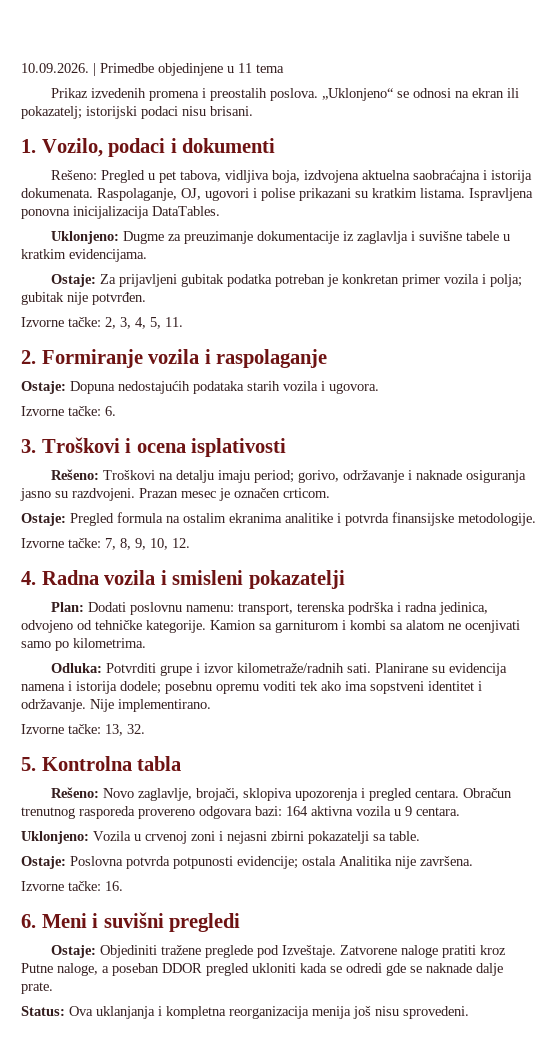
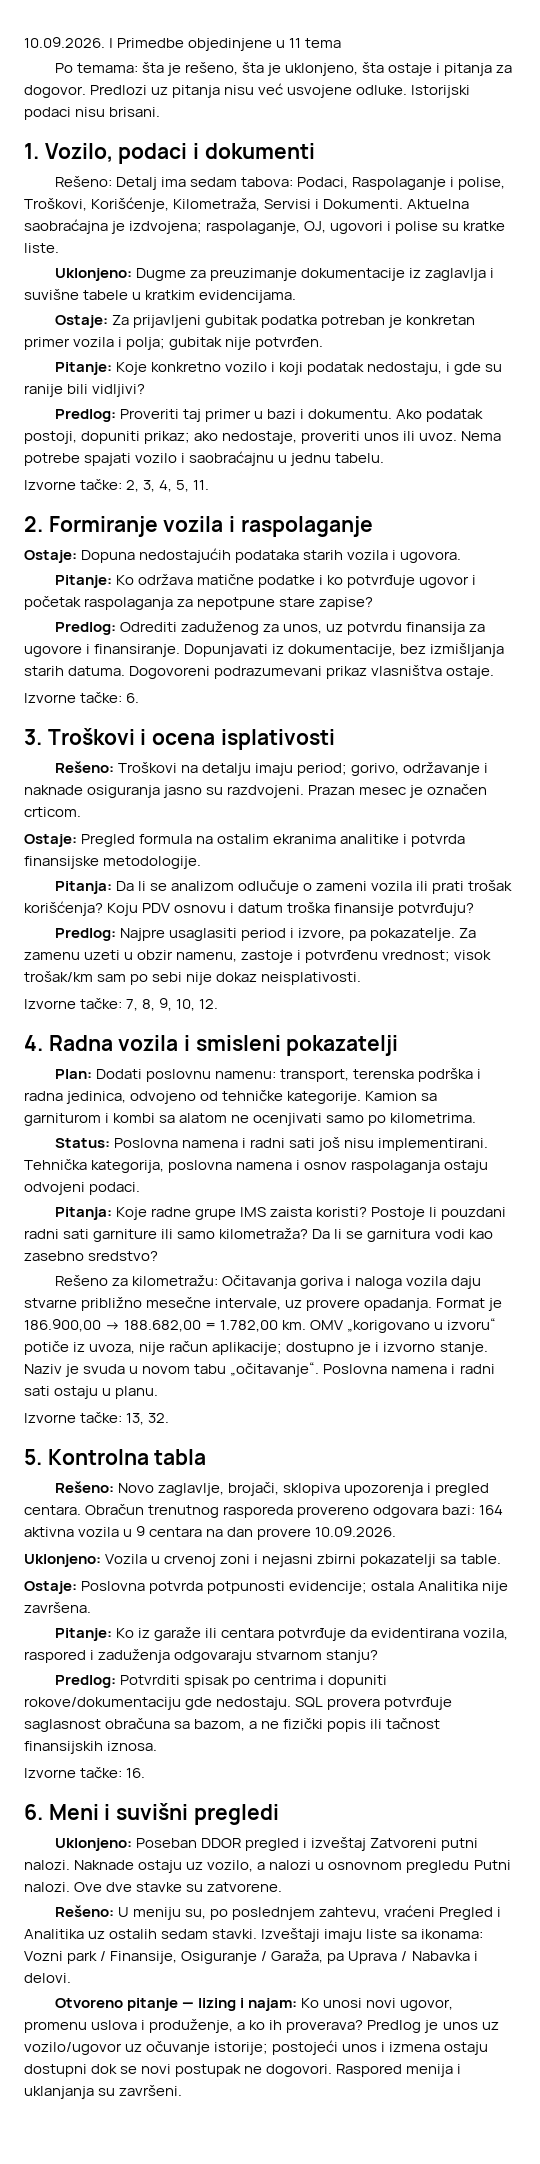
- Prikaz izvedenih promena i preostalih poslova. „Uklonjeno“ se odnosi na ekran ili pokazatelj; istorijski podaci nisu brisani.
+ Po temama: šta je rešeno, šta je uklonjeno, šta ostaje i pitanja za dogovor. Predlozi uz pitanja nisu već usvojene odluke. Istorijski podaci nisu brisani.
- Rešeno: Pregled u pet tabova, vidljiva boja, izdvojena aktuelna saobraćajna i istorija dokumenata. Raspolaganje, OJ, ugovori i polise prikazani su kratkim listama. Ispravljena ponovna inicijalizacija DataTables.
+ Rešeno: Detalj ima sedam tabova: Podaci, Raspolaganje i polise, Troškovi, Korišćenje, Kilometraža, Servisi i Dokumenti. Aktuelna saobraćajna je izdvojena; raspolaganje, OJ, ugovori i polise su kratke liste.
+ Pitanje: Koje konkretno vozilo i koji podatak nedostaju, i gde su ranije bili vidljivi?
+ Predlog: Proveriti taj primer u bazi i dokumentu. Ako podatak postoji, dopuniti prikaz; ako nedostaje, proveriti unos ili uvoz. Nema potrebe spajati vozilo i saobraćajnu u jednu tabelu.
+ Pitanje: Ko održava matične podatke i ko potvrđuje ugovor i početak raspolaganja za nepotpune stare zapise?
+ Predlog: Odrediti zaduženog za unos, uz potvrdu finansija za ugovore i finansiranje. Dopunjavati iz dokumentacije, bez izmišljanja starih datuma. Dogovoreni podrazumevani prikaz vlasništva ostaje.
+ Pitanja: Da li se analizom odlučuje o zameni vozila ili prati trošak korišćenja? Koju PDV osnovu i datum troška finansije potvrđuju?
+ Predlog: Najpre usaglasiti period i izvore, pa pokazatelje. Za zamenu uzeti u obzir namenu, zastoje i potvrđenu vrednost; visok trošak/km sam po sebi nije dokaz neisplativosti.
- Odluka: Potvrditi grupe i izvor kilometraže/radnih sati. Planirane su evidencija namena i istorija dodele; posebnu opremu voditi tek ako ima sopstveni identitet i održavanje. Nije implementirano.
+ Status: Poslovna namena i radni sati još nisu implementirani. Tehnička kategorija, poslovna namena i osnov raspolaganja ostaju odvojeni podaci.
+ Pitanja: Koje radne grupe IMS zaista koristi? Postoje li pouzdani radni sati garniture ili samo kilometraža? Da li se garnitura vodi kao zasebno sredstvo?
+ Rešeno za kilometražu: Očitavanja goriva i naloga vozila daju stvarne približno mesečne intervale, uz provere opadanja. Format je 186.900,00 → 188.682,00 = 1.782,00 km. OMV „korigovano u izvoru“ potiče iz uvoza, nije račun aplikacije; dostupno je i izvorno stanje. Naziv je svuda u novom tabu „očitavanje“. Poslovna namena i radni sati ostaju u planu.
- Obračun trenutnog rasporeda provereno odgovara bazi: 164 aktivna vozila u 9 centara.
+ Obračun trenutnog rasporeda provereno odgovara bazi: 164 aktivna vozila u 9 centara na dan provere 10.09.2026.
+ Pitanje: Ko iz garaže ili centara potvrđuje da evidentirana vozila, raspored i zaduženja odgovaraju stvarnom stanju?
+ Predlog: Potvrditi spisak po centrima i dopuniti rokove/dokumentaciju gde nedostaju. SQL provera potvrđuje saglasnost obračuna sa bazom, a ne fizički popis ili tačnost finansijskih iznosa.
- Ostaje: Objediniti tražene preglede pod Izveštaje. Zatvorene naloge pratiti kroz Putne naloge, a poseban DDOR pregled ukloniti kada se odredi gde se naknade dalje prate.
- Status: Ova uklanjanja i kompletna reorganizacija menija još nisu sprovedeni.
+ Uklonjeno: Poseban DDOR pregled i izveštaj Zatvoreni putni nalozi. Naknade ostaju uz vozilo, a nalozi u osnovnom pregledu Putni nalozi. Ove dve stavke su zatvorene.
+ Rešeno: U meniju su, po poslednjem zahtevu, vraćeni Pregled i Analitika uz ostalih sedam stavki. Izveštaji imaju liste sa ikonama: Vozni park / Finansije, Osiguranje / Garaža, pa Uprava / Nabavka i delovi.
+ Otvoreno pitanje — lizing i najam: Ko unosi novi ugovor, promenu uslova i produženje, a ko ih proverava? Predlog je unos uz vozilo/ugovor uz očuvanje istorije; postojeći unos i izmena ostaju dostupni dok se novi postupak ne dogovori. Raspored menija i uklanjanja su završeni.

